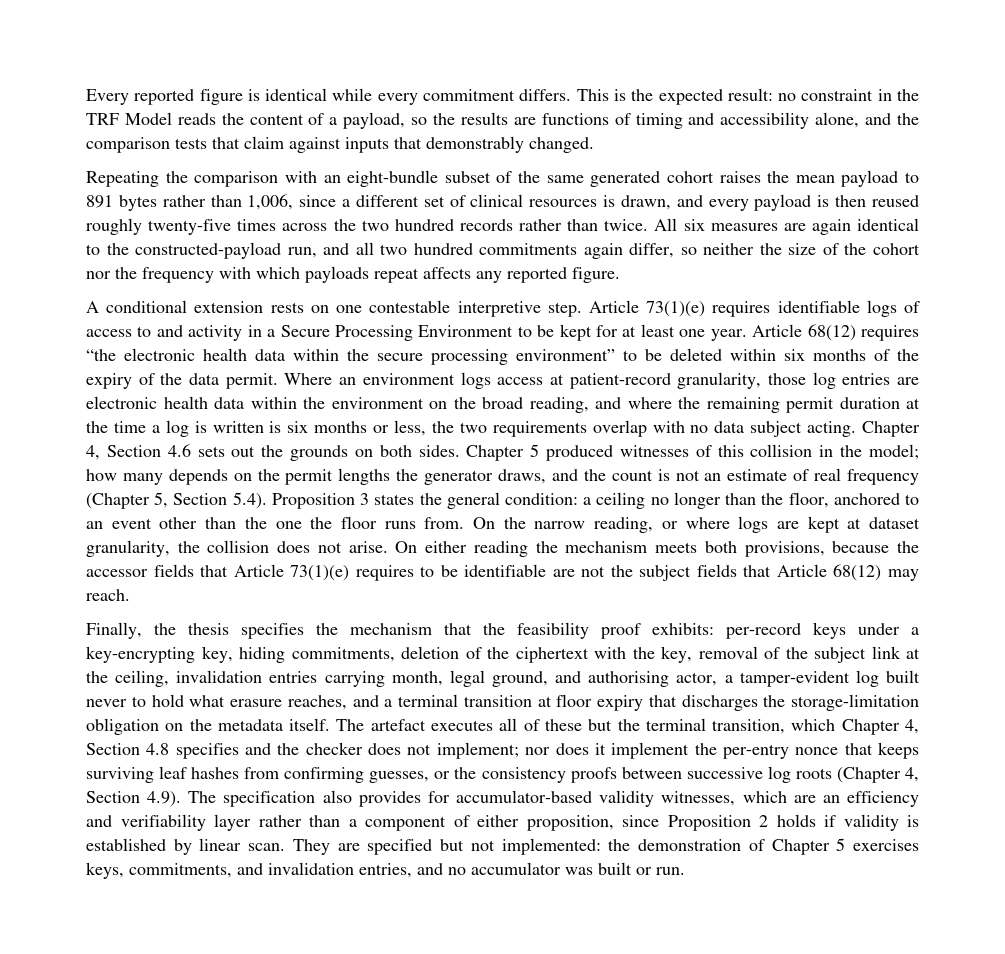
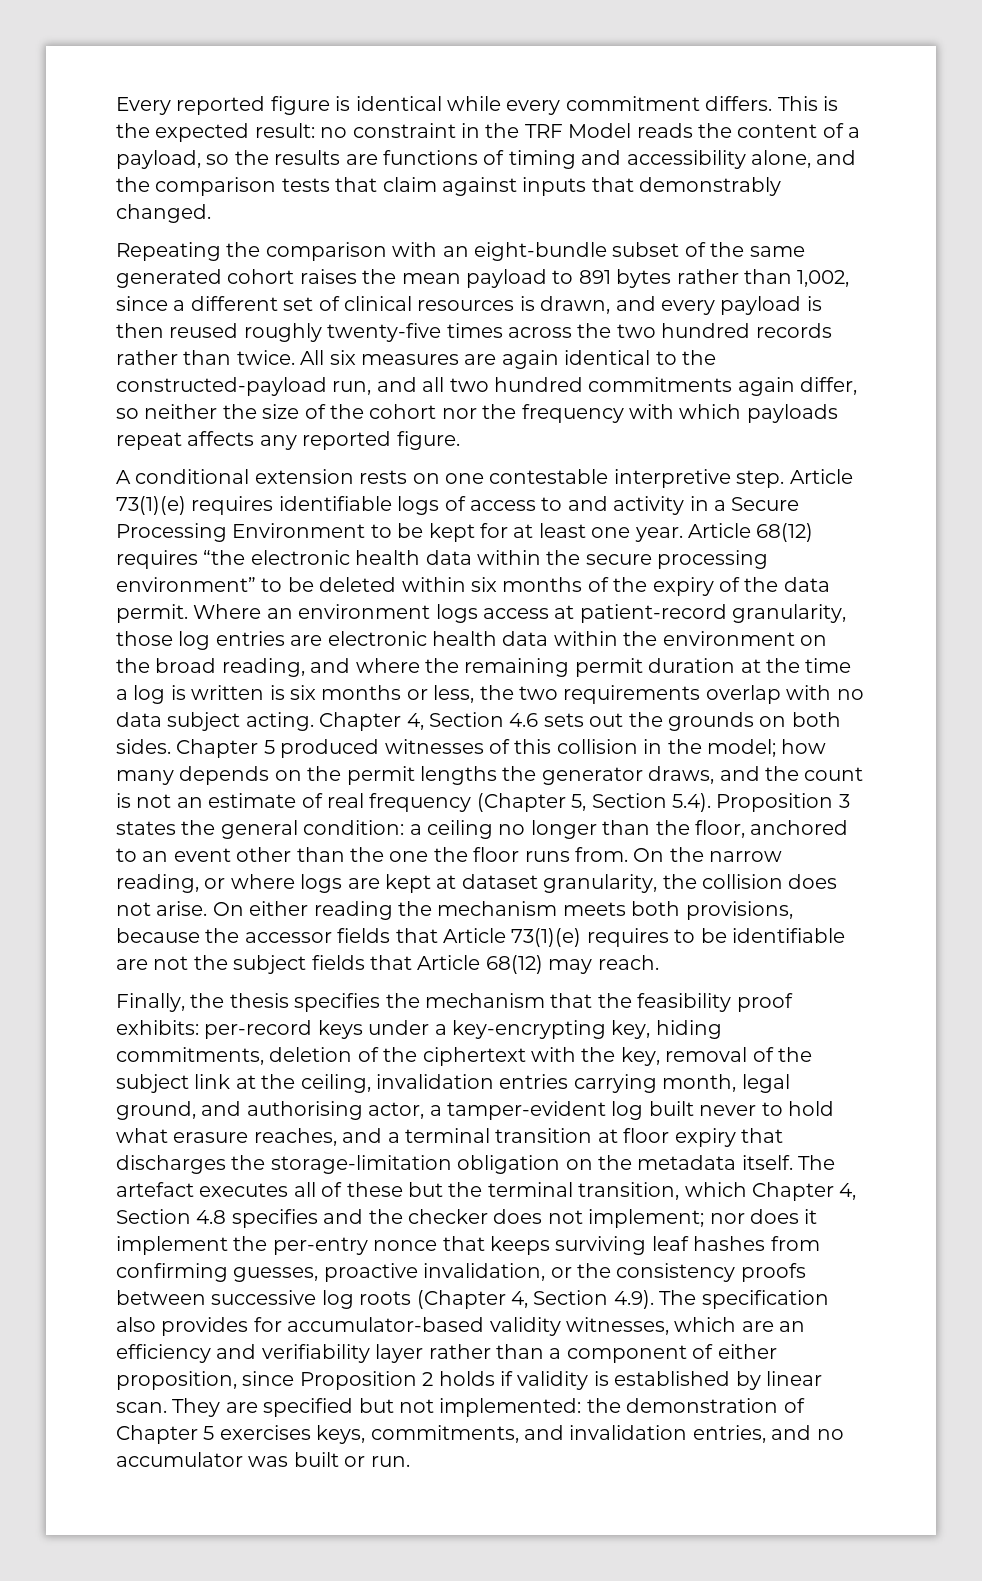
- Repeating the comparison with an eight-bundle subset of the same generated cohort raises the mean payload to 891 bytes rather than 1,006, since a different set of clinical resources is drawn, and every payload is then reused roughly twenty-five times across the two hundred records rather than twice.
+ Repeating the comparison with an eight-bundle subset of the same generated cohort raises the mean payload to 891 bytes rather than 1,002, since a different set of clinical resources is drawn, and every payload is then reused roughly twenty-five times across the two hundred records rather than twice.
- nor does it implement the per-entry nonce that keeps surviving leaf hashes from confirming guesses, or the consistency proofs between successive log roots (Chapter 4, Section 4.9). The specification also provides for accumulator-based validity witnesses, which are an efficiency and verifiability layer rather than a component of either proposition, since Proposition 2 holds if validity is established by linear scan.
+ nor does it implement the per-entry nonce that keeps surviving leaf hashes from confirming guesses, proactive invalidation, or the consistency proofs between successive log roots (Chapter 4, Section 4.9). The specification also provides for accumulator-based validity witnesses, which are an efficiency and verifiability layer rather than a component of either proposition, since Proposition 2 holds if validity is established by linear scan.

